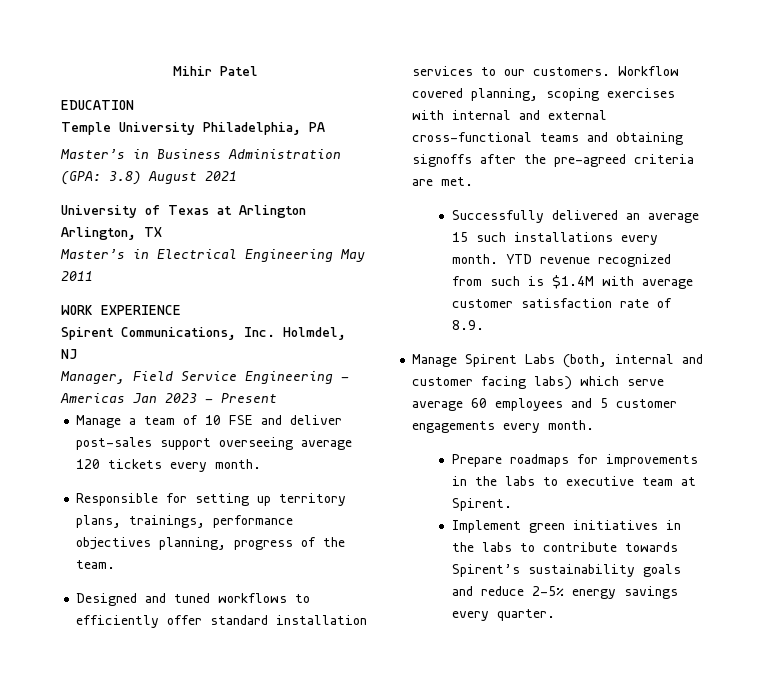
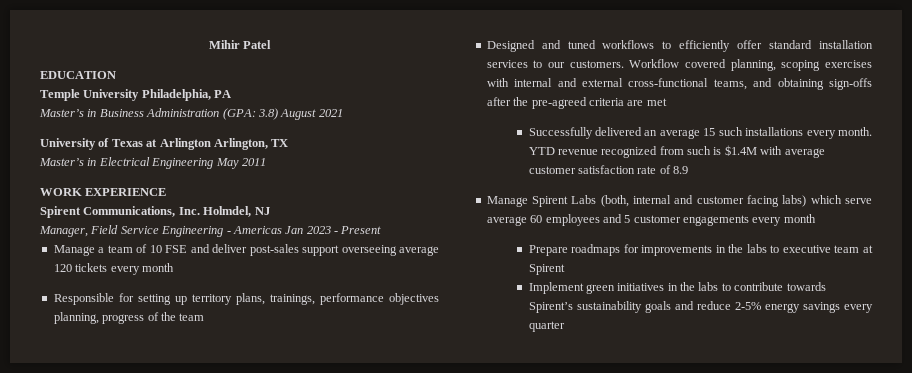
- Manage a team of 10 FSE and deliver post-sales support overseeing average 120 tickets every month.
+ Manage a team of 10 FSE and deliver post-sales support overseeing average 120 tickets every month
- Responsible for setting up territory plans, trainings, performance objectives planning, progress of the team.
+ Responsible for setting up territory plans, trainings, performance objectives planning, progress of the team
- Workflow covered planning, scoping exercises with internal and external cross-functional teams and obtaining signoffs after the pre-agreed criteria are met.
+ Workflow covered planning, scoping exercises with internal and external cross-functional teams, and obtaining sign-offs after the pre-agreed criteria are met
- YTD revenue recognized from such is $1.4M with average customer satisfaction rate of 8.9.
+ YTD revenue recognized from such is $1.4M with average customer satisfaction rate of 8.9
- Manage Spirent Labs (both, internal and customer facing labs) which serve average 60 employees and 5 customer engagements every month.
+ Manage Spirent Labs (both, internal and customer facing labs) which serve average 60 employees and 5 customer engagements every month
- Prepare roadmaps for improvements in the labs to executive team at Spirent.
+ Prepare roadmaps for improvements in the labs to executive team at Spirent
- Implement green initiatives in the labs to contribute towards Spirent’s sustainability goals and reduce 2-5% energy savings every quarter.
+ Implement green initiatives in the labs to contribute towards Spirent’s sustainability goals and reduce 2-5% energy savings every quarter

